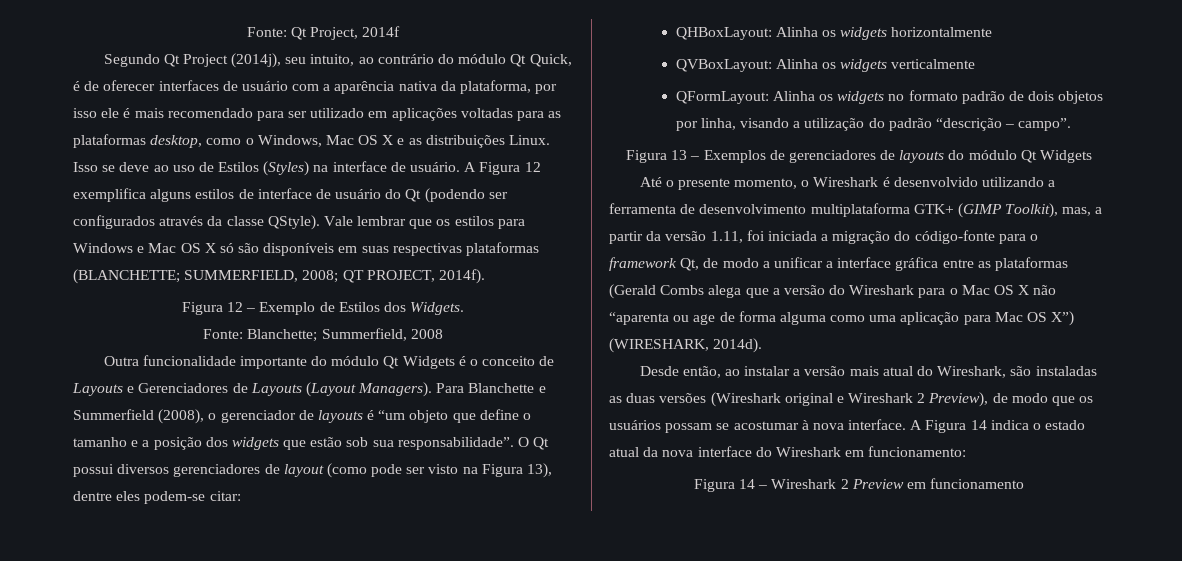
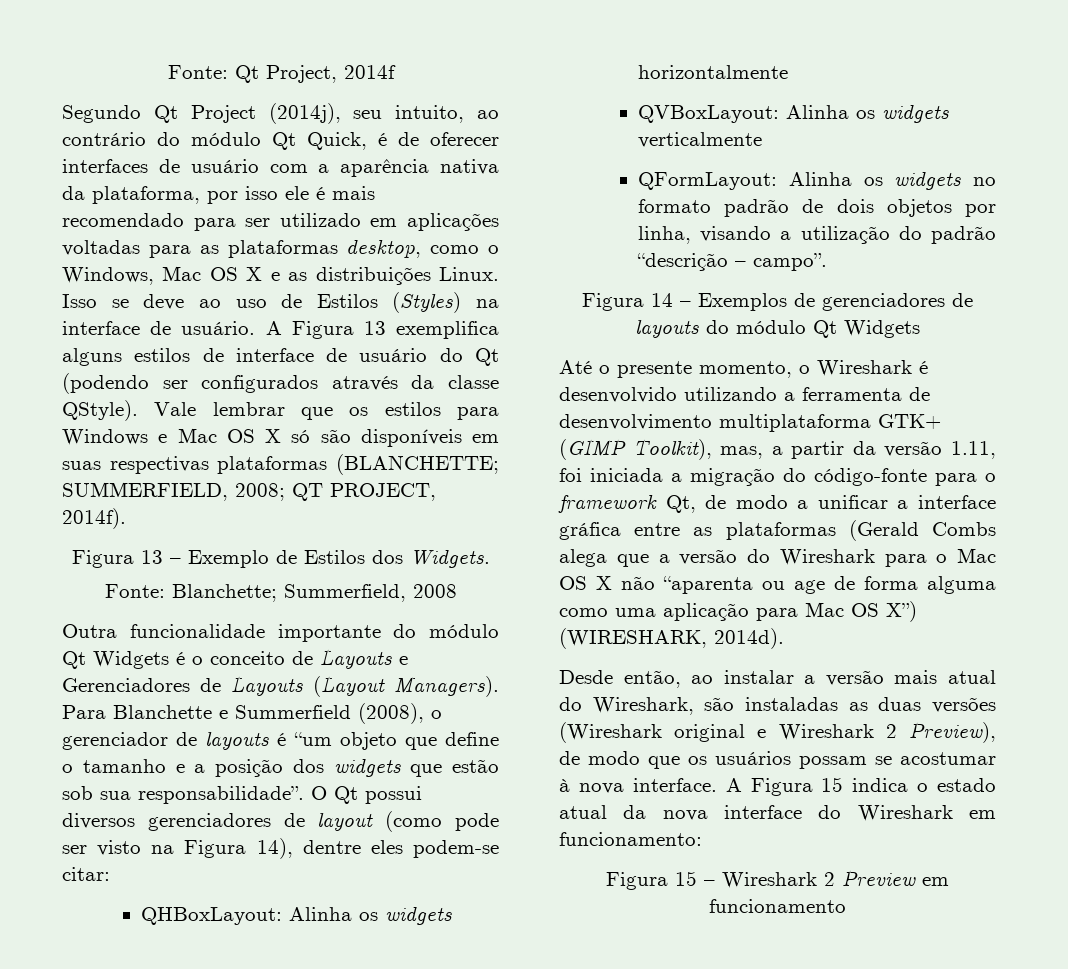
- A Figura 12 exemplifica alguns estilos de interface de usuário do Qt (podendo ser configurados através da classe QStyle).
+ A Figura 13 exemplifica alguns estilos de interface de usuário do Qt (podendo ser configurados através da classe QStyle).
- Figura 12 – Exemplo de Estilos dos Widgets.
+ Figura 13 – Exemplo de Estilos dos Widgets.
- O Qt possui diversos gerenciadores de layout (como pode ser visto na Figura 13), dentre eles podem-se citar:
+ O Qt possui diversos gerenciadores de layout (como pode ser visto na Figura 14), dentre eles podem-se citar:
- Figura 13 – Exemplos de gerenciadores de layouts do módulo Qt Widgets
+ Figura 14 – Exemplos de gerenciadores de layouts do módulo Qt Widgets
- A Figura 14 indica o estado atual da nova interface do Wireshark em funcionamento:
+ A Figura 15 indica o estado atual da nova interface do Wireshark em funcionamento:
- Figura 14 – Wireshark 2 Preview em funcionamento
+ Figura 15 – Wireshark 2 Preview em funcionamento

